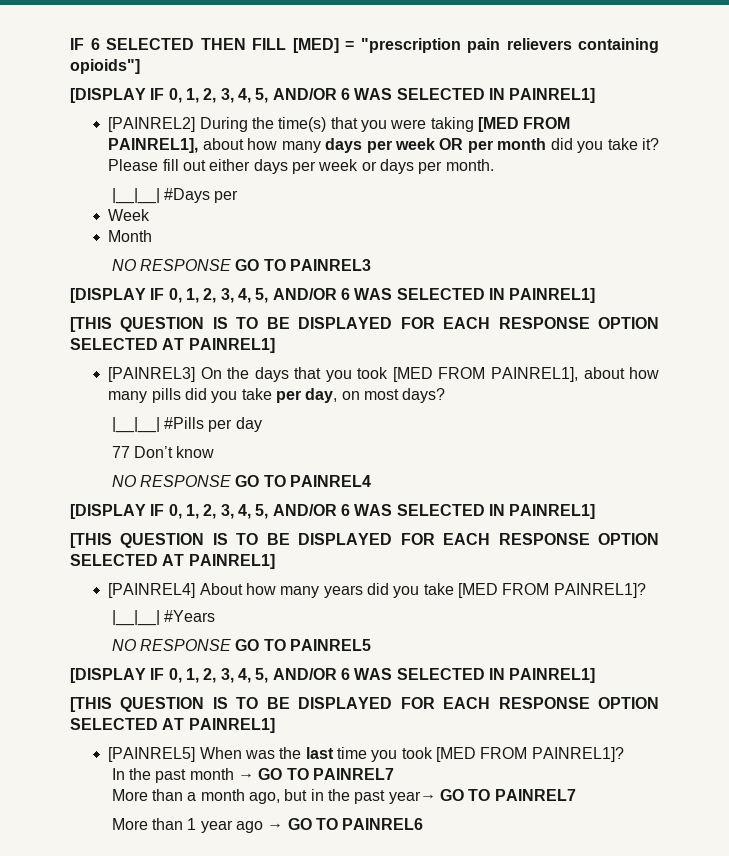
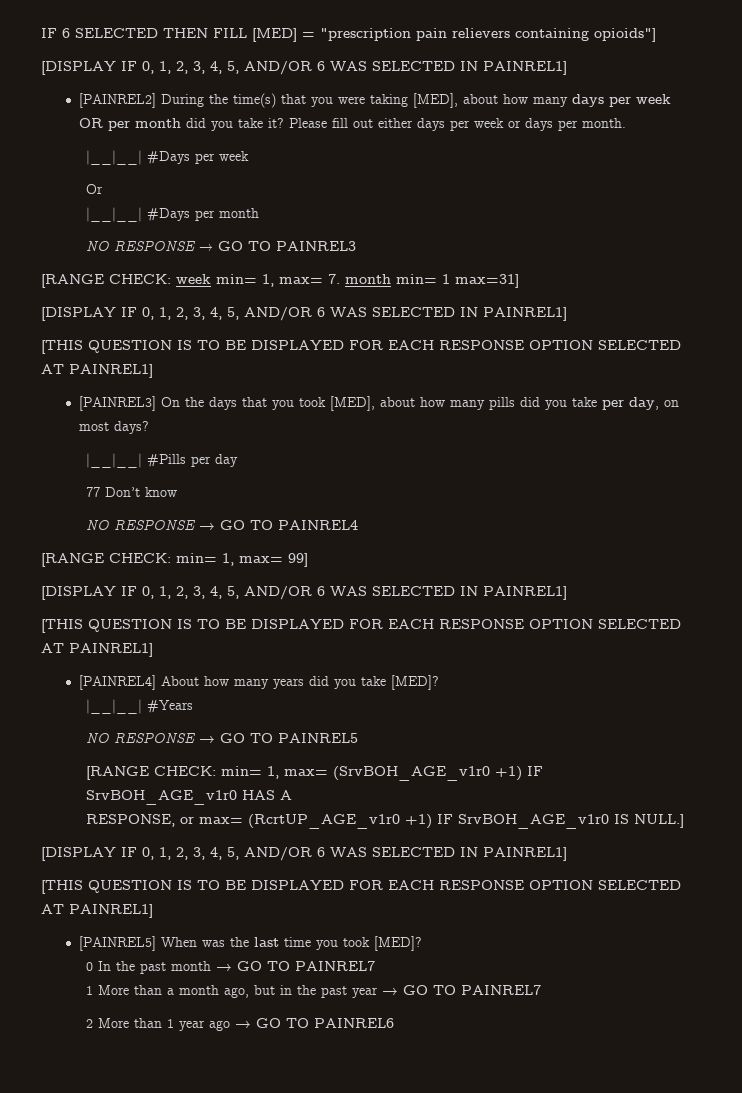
- [PAINREL2] During the time(s) that you were taking [MED FROM PAINREL1], about how many days per week OR per month did you take it?
+ [PAINREL2] During the time(s) that you were taking [MED], about how many days per week OR per month did you take it?
- |__|__| #Days per
- Week
- Month
- NO RESPONSE GO TO PAINREL3
+ |__|__| #Days per week
+ Or
+ |__|__| #Days per month
+ NO RESPONSE → GO TO PAINREL3
+ [RANGE CHECK: week min= 1, max= 7. month min= 1 max=31]
- [PAINREL3] On the days that you took [MED FROM PAINREL1], about how many pills did you take per day, on most days?
+ [PAINREL3] On the days that you took [MED], about how many pills did you take per day, on most days?
- NO RESPONSE GO TO PAINREL4
+ NO RESPONSE → GO TO PAINREL4
+ [RANGE CHECK: min= 1, max= 99]
- [PAINREL4] About how many years did you take [MED FROM PAINREL1]?
+ [PAINREL4] About how many years did you take [MED]?
- NO RESPONSE GO TO PAINREL5
+ NO RESPONSE → GO TO PAINREL5
+ [RANGE CHECK: min= 1, max= (SrvBOH_AGE_v1r0 +1) IF SrvBOH_AGE_v1r0 HAS A
+ RESPONSE, or max= (RcrtUP_AGE_v1r0 +1) IF SrvBOH_AGE_v1r0 IS NULL.]
- [PAINREL5] When was the last time you took [MED FROM PAINREL1]?
- In the past month → GO TO PAINREL7
+ [PAINREL5] When was the last time you took [MED]?
+ 0 In the past month → GO TO PAINREL7
- More than a month ago, but in the past year→ GO TO PAINREL7
- More than 1 year ago → GO TO PAINREL6
+ 1 More than a month ago, but in the past year → GO TO PAINREL7
+ 2 More than 1 year ago → GO TO PAINREL6

